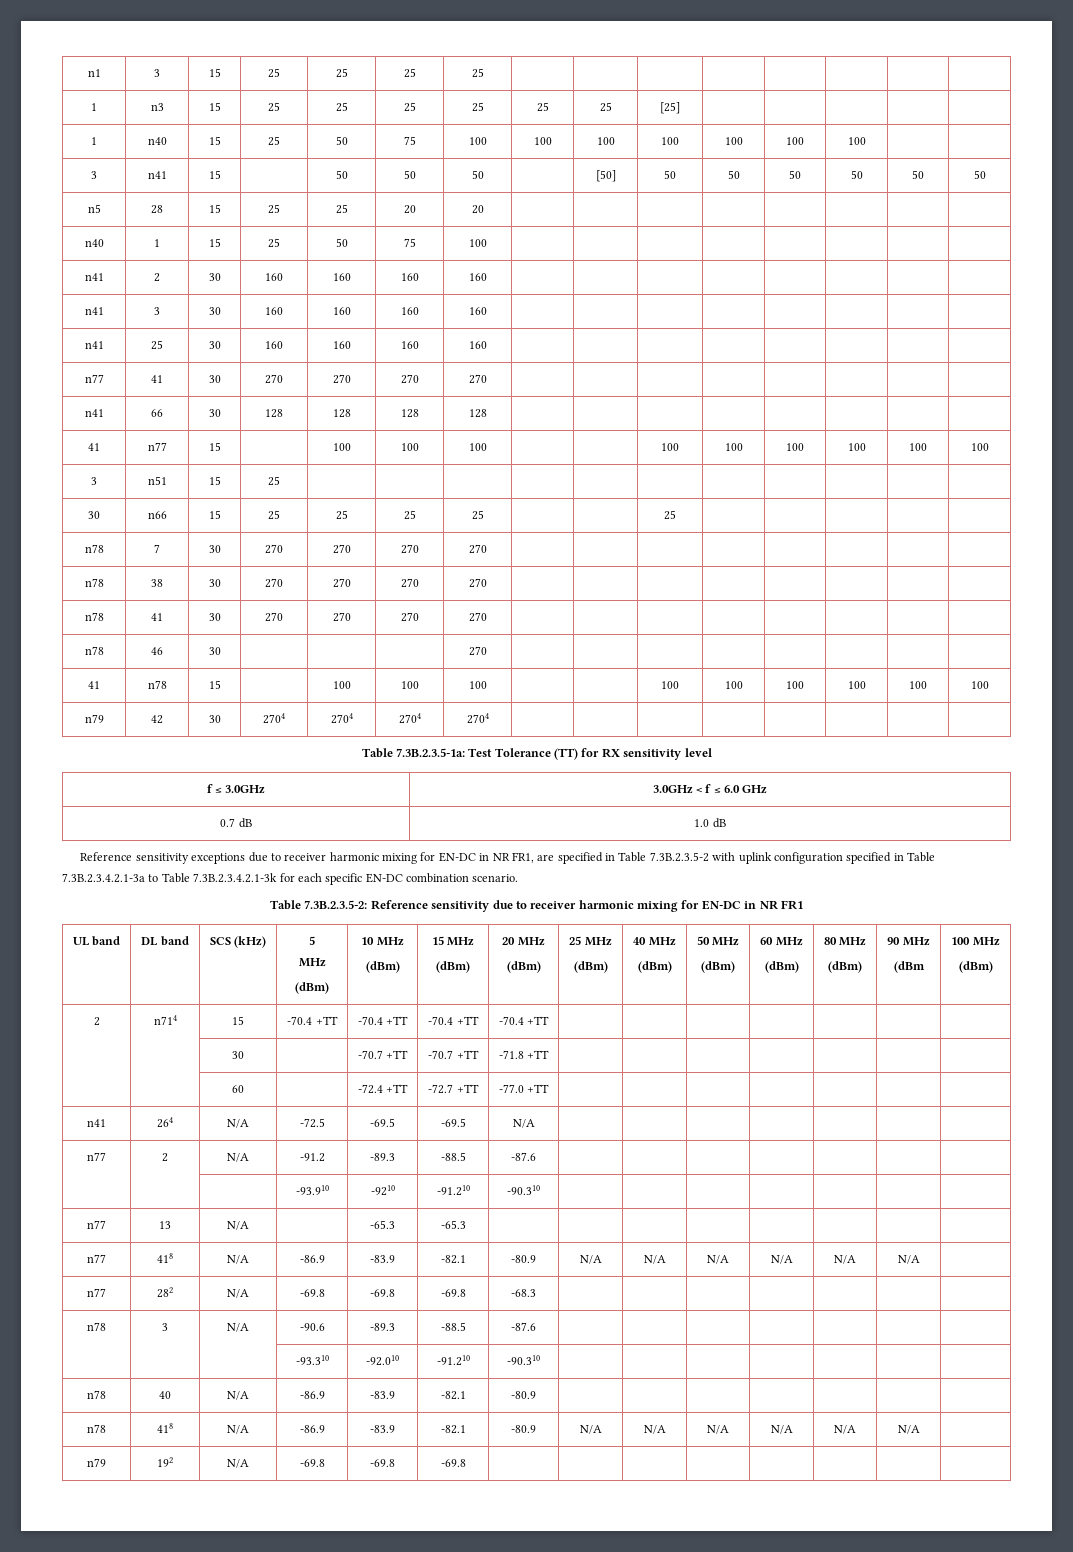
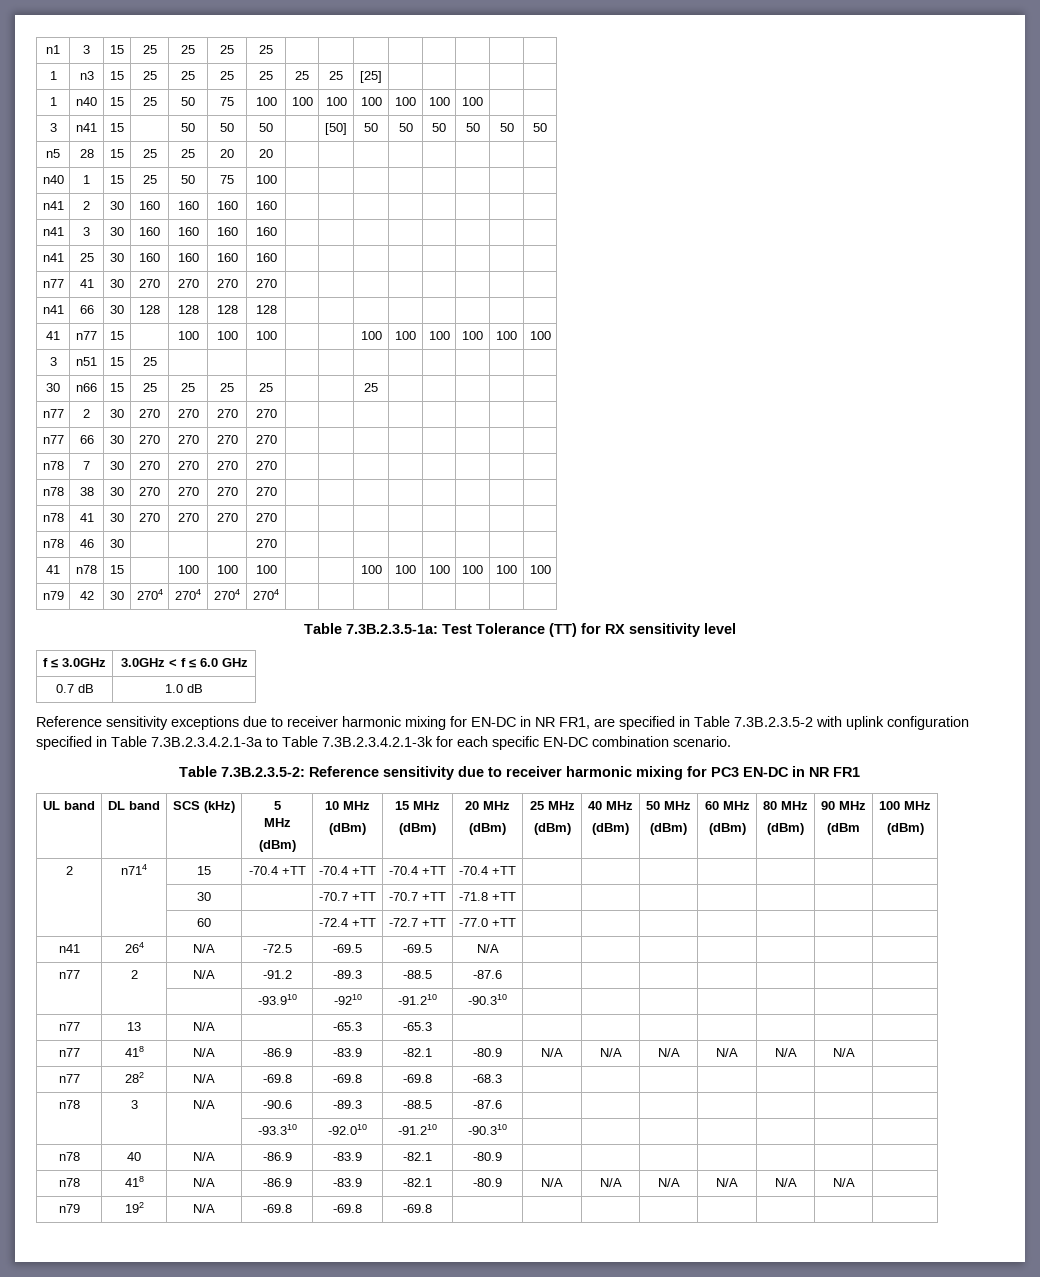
+ n77 | 2 | 30 | 270 | 270 | 270 | 270 | | | | | | | |
+ n77 | 66 | 30 | 270 | 270 | 270 | 270 | | | | | | | |
- Table 7.3B.2.3.5-2: Reference sensitivity due to receiver harmonic mixing for EN-DC in NR FR1
+ Table 7.3B.2.3.5-2: Reference sensitivity due to receiver harmonic mixing for PC3 EN-DC in NR FR1

